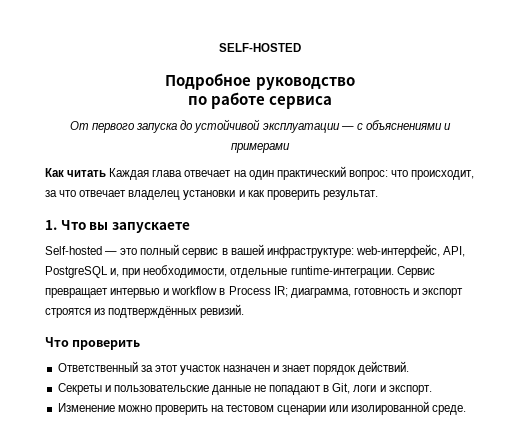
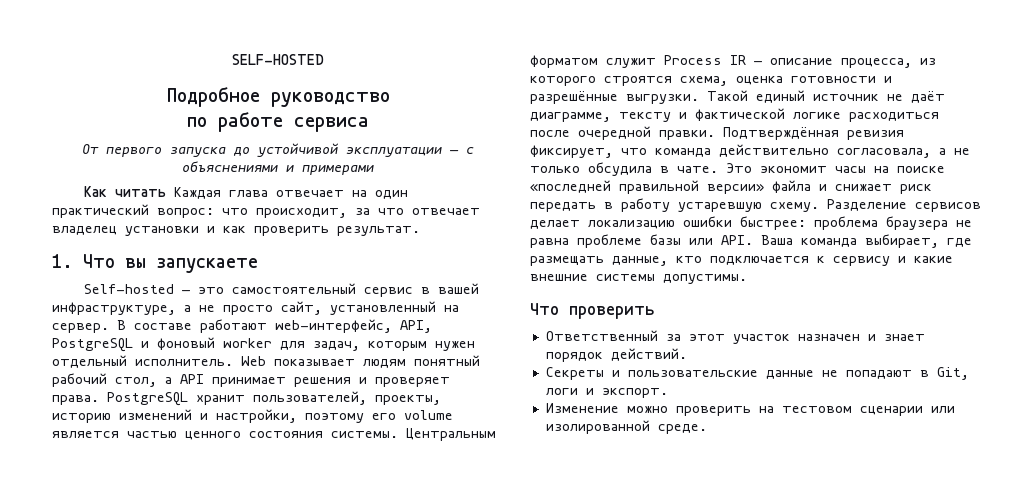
- Self-hosted — это полный сервис в вашей инфраструктуре: web-интерфейс, API, PostgreSQL и, при необходимости, отдельные runtime-интеграции. Сервис превращает интервью и workflow в Process IR; диаграмма, готовность и экспорт строятся из подтверждённых ревизий.
+ Self-hosted — это самостоятельный сервис в вашей инфраструктуре, а не просто сайт, установленный на сервер. В составе работают web-интерфейс, API, PostgreSQL и фоновый worker для задач, которым нужен отдельный исполнитель. Web показывает людям понятный рабочий стол, а API принимает решения и проверяет права. PostgreSQL хранит пользователей, проекты, историю изменений и настройки, поэтому его volume является частью ценного состояния системы. Центральным форматом служит Process IR — описание процесса, из которого строятся схема, оценка готовности и разрешённые выгрузки. Такой единый источник не даёт диаграмме, тексту и фактической логике расходиться после очередной правки. Подтверждённая ревизия фиксирует, что команда действительно согласовала, а не только обсудила в чате. Это экономит часы на поиске «последней правильной версии» файла и снижает риск передать в работу устаревшую схему. Разделение сервисов делает локализацию ошибки быстрее: проблема браузера не равна проблеме базы или API. Ваша команда выбирает, где размещать данные, кто подключается к сервису и какие внешние системы допустимы.

